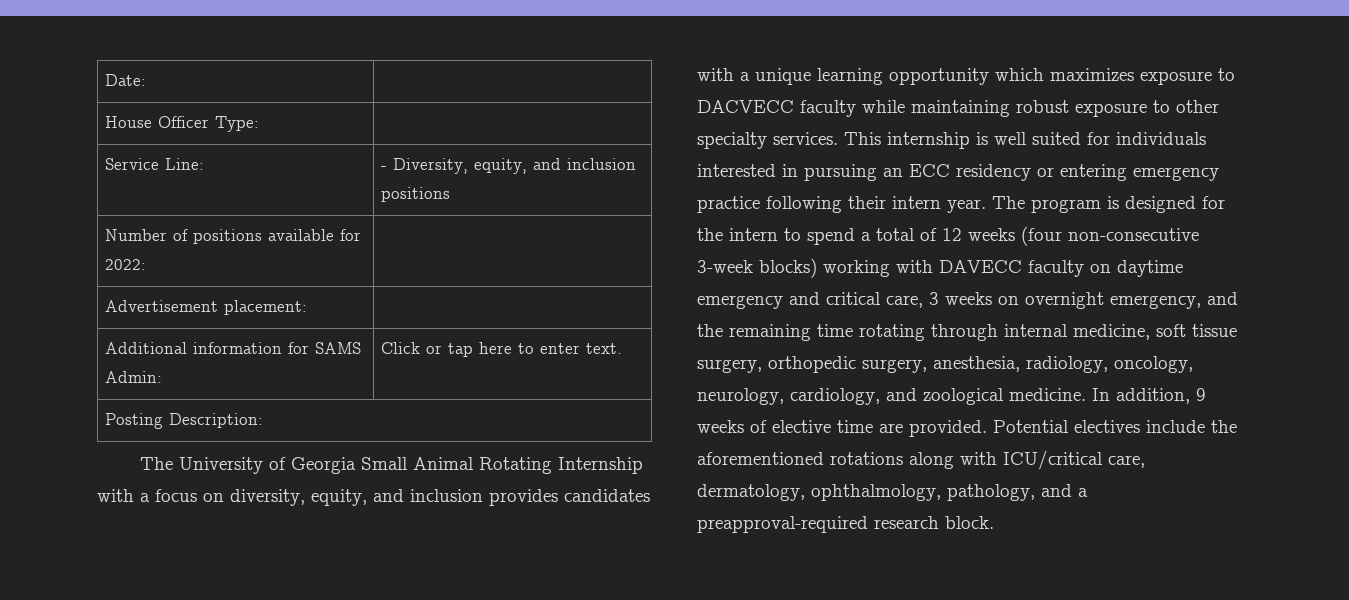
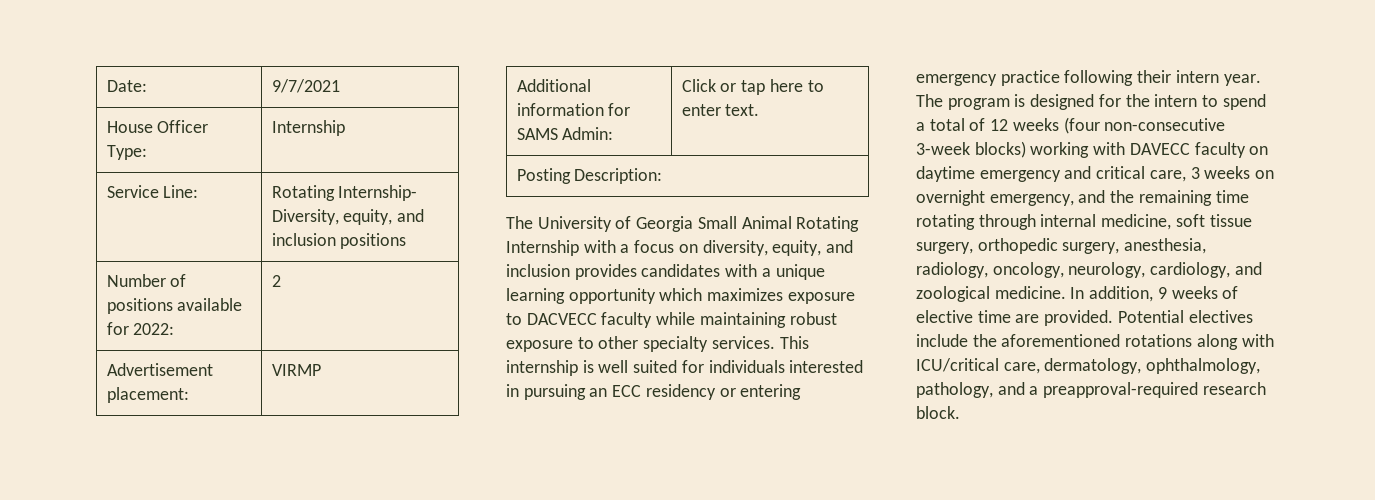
- Date: |
+ Date: | 9/7/2021
- House Officer Type: |
+ House Officer Type: | Internship
- Service Line: | - Diversity, equity, and inclusion positions
+ Service Line: | Rotating Internship- Diversity, equity, and inclusion positions
- Number of positions available for 2022: |
+ Number of positions available for 2022: | 2
- Advertisement placement: |
+ Advertisement placement: | VIRMP

